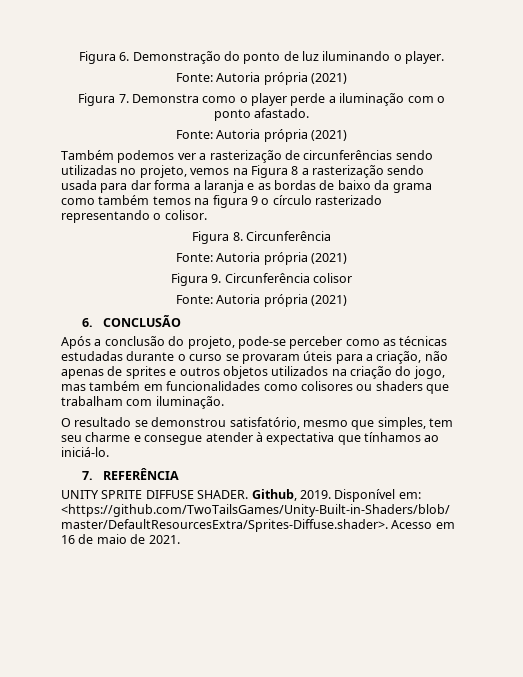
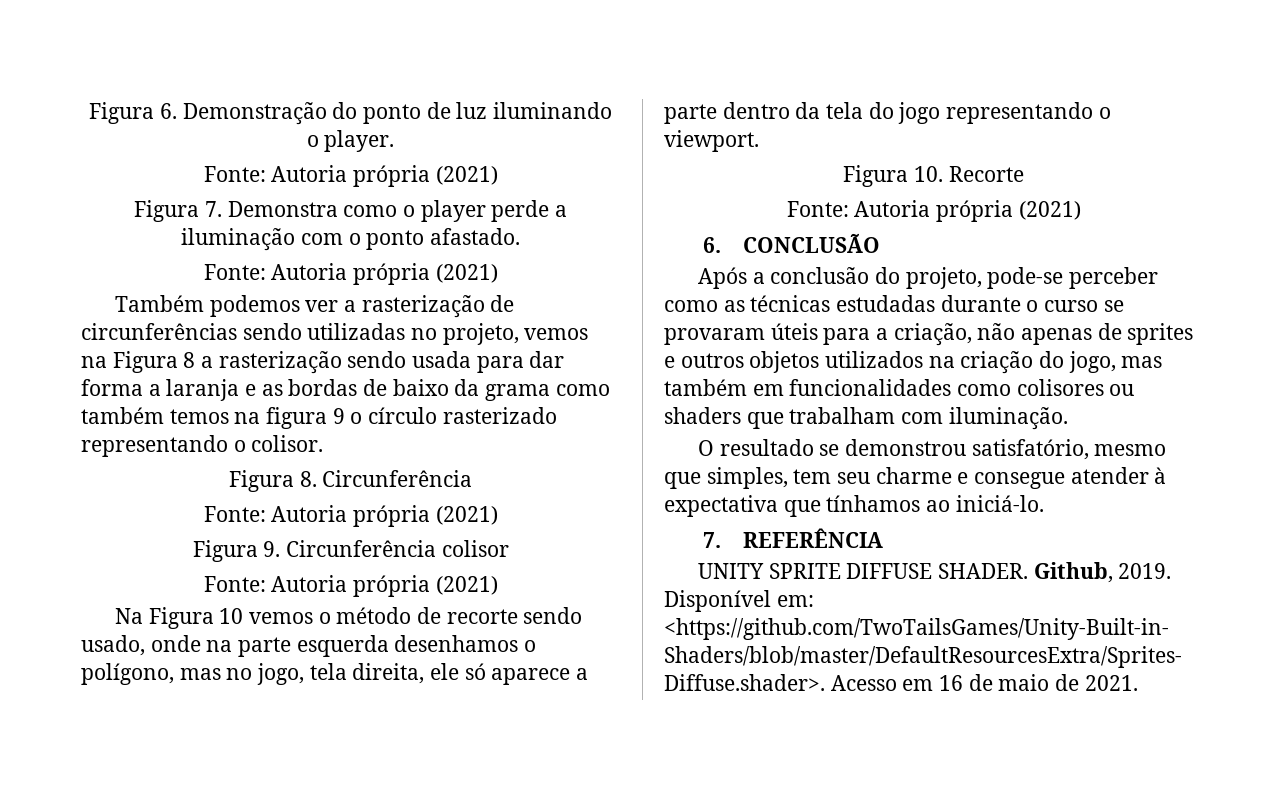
+ Na Figura 10 vemos o método de recorte sendo usado, onde na parte esquerda desenhamos o polígono, mas no jogo, tela direita, ele só aparece a parte dentro da tela do jogo representando o viewport.
+ Figura 10. Recorte
+ Fonte: Autoria própria (2021)

